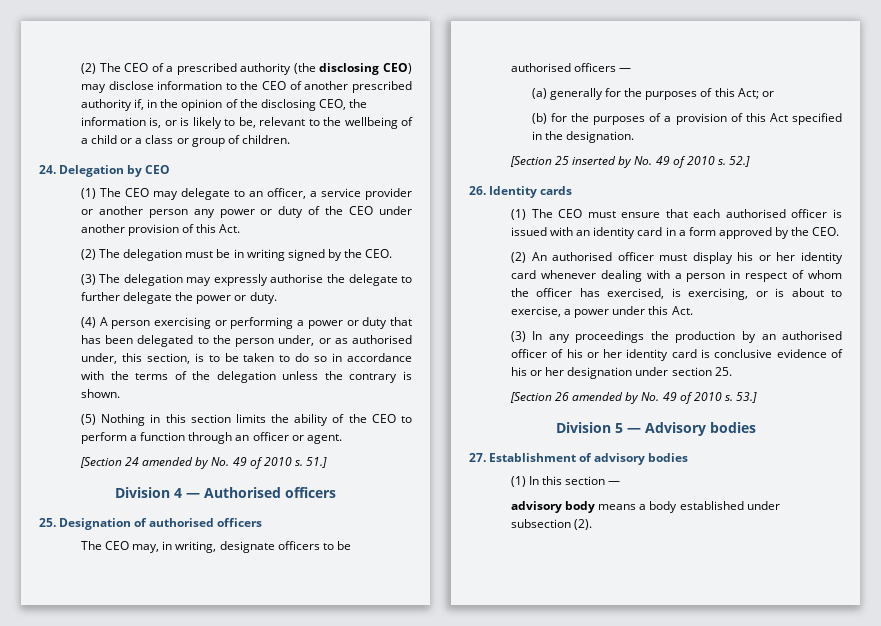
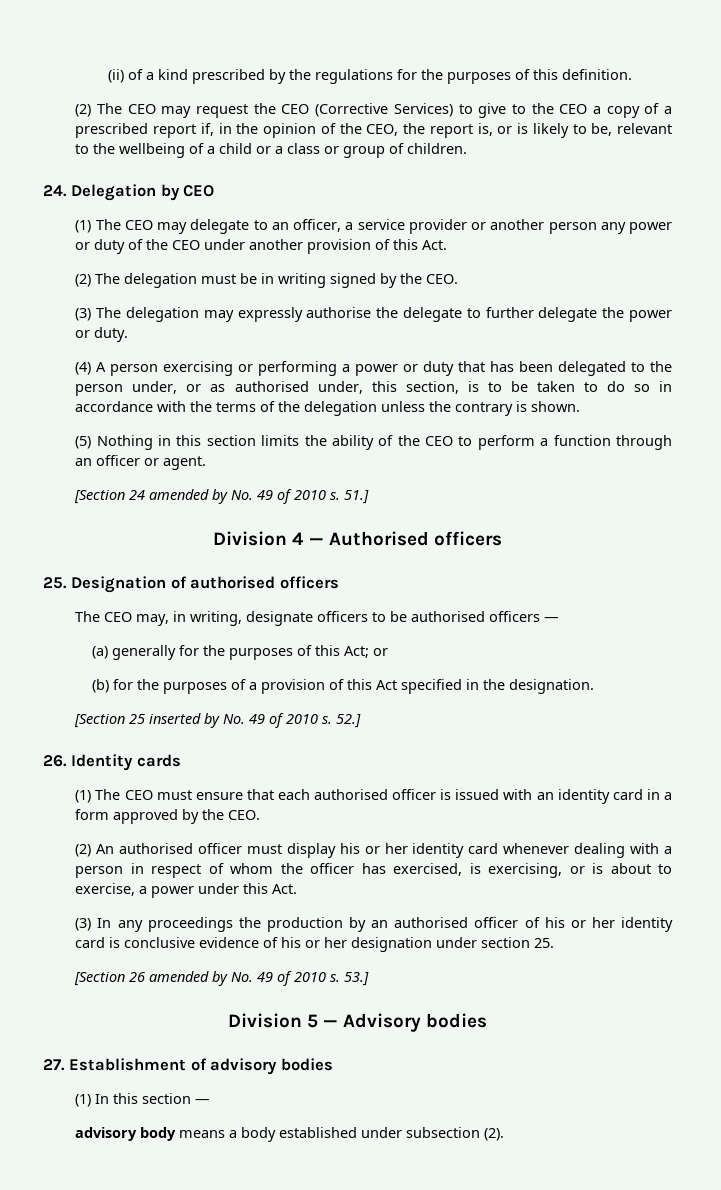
- (2) The CEO of a prescribed authority (the disclosing CEO) may disclose information to the CEO of another prescribed authority if, in the opinion of the disclosing CEO, the information is, or is likely to be, relevant to the wellbeing of a child or a class or group of children.
+ (ii) of a kind prescribed by the regulations for the purposes of this definition.
+ (2) The CEO may request the CEO (Corrective Services) to give to the CEO a copy of a prescribed report if, in the opinion of the CEO, the report is, or is likely to be, relevant to the wellbeing of a child or a class or group of children.

